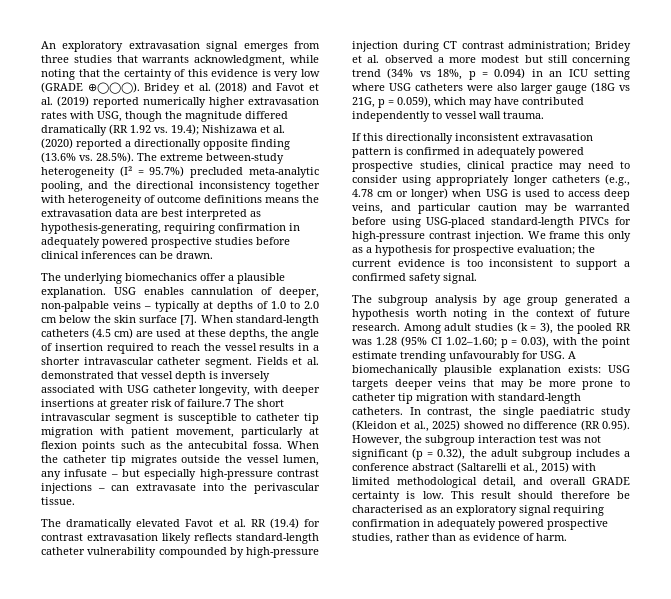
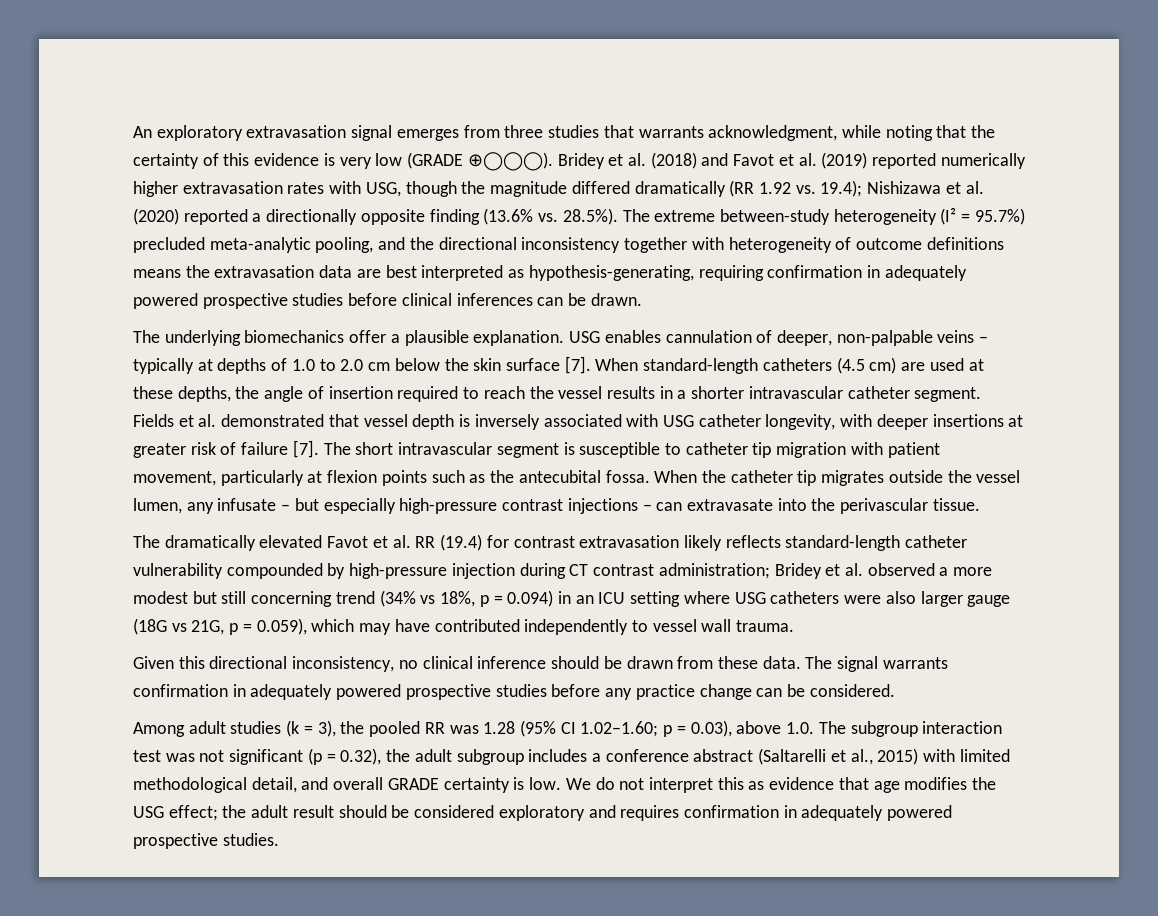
- Fields et al. demonstrated that vessel depth is inversely associated with USG catheter longevity, with deeper insertions at greater risk of failure.7 The short intravascular segment is susceptible to catheter tip migration with patient movement, particularly at flexion points such as the antecubital fossa.
+ Fields et al. demonstrated that vessel depth is inversely associated with USG catheter longevity, with deeper insertions at greater risk of failure [7]. The short intravascular segment is susceptible to catheter tip migration with patient movement, particularly at flexion points such as the antecubital fossa.
- If this directionally inconsistent extravasation pattern is confirmed in adequately powered prospective studies, clinical practice may need to consider using appropriately longer catheters (e.g., 4.78 cm or longer) when USG is used to access deep veins, and particular caution may be warranted before using USG-placed standard-length PIVCs for high-pressure contrast injection. We frame this only as a hypothesis for prospective evaluation; the current evidence is too inconsistent to support a confirmed safety signal.
- The subgroup analysis by age group generated a hypothesis worth noting in the context of future research. Among adult studies (k = 3), the pooled RR was 1.28 (95% CI 1.02–1.60; p = 0.03), with the point estimate trending unfavourably for USG. A biomechanically plausible explanation exists: USG targets deeper veins that may be more prone to catheter tip migration with standard-length catheters. In contrast, the single paediatric study (Kleidon et al., 2025) showed no difference (RR 0.95). However, the subgroup interaction test was not significant (p = 0.32), the adult subgroup includes a conference abstract (Saltarelli et al., 2015) with limited methodological detail, and overall GRADE certainty is low.
+ Given this directional inconsistency, no clinical inference should be drawn from these data. The signal warrants confirmation in adequately powered prospective studies before any practice change can be considered.
+ Among adult studies (k = 3), the pooled RR was 1.28 (95% CI 1.02–1.60; p = 0.03), above 1.0. The subgroup interaction test was not significant (p = 0.32), the adult subgroup includes a conference abstract (Saltarelli et al., 2015) with limited methodological detail, and overall GRADE certainty is low.
- This result should therefore be characterised as an exploratory signal requiring confirmation in adequately powered prospective studies, rather than as evidence of harm.
+ We do not interpret this as evidence that age modifies the USG effect; the adult result should be considered exploratory and requires confirmation in adequately powered prospective studies.

